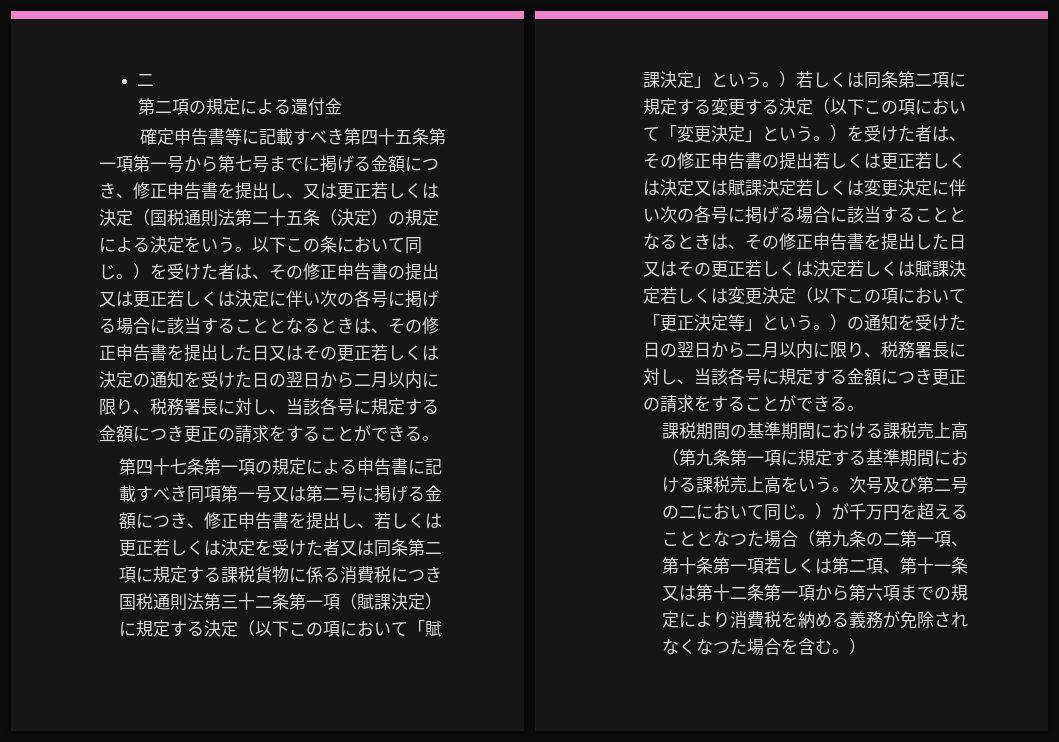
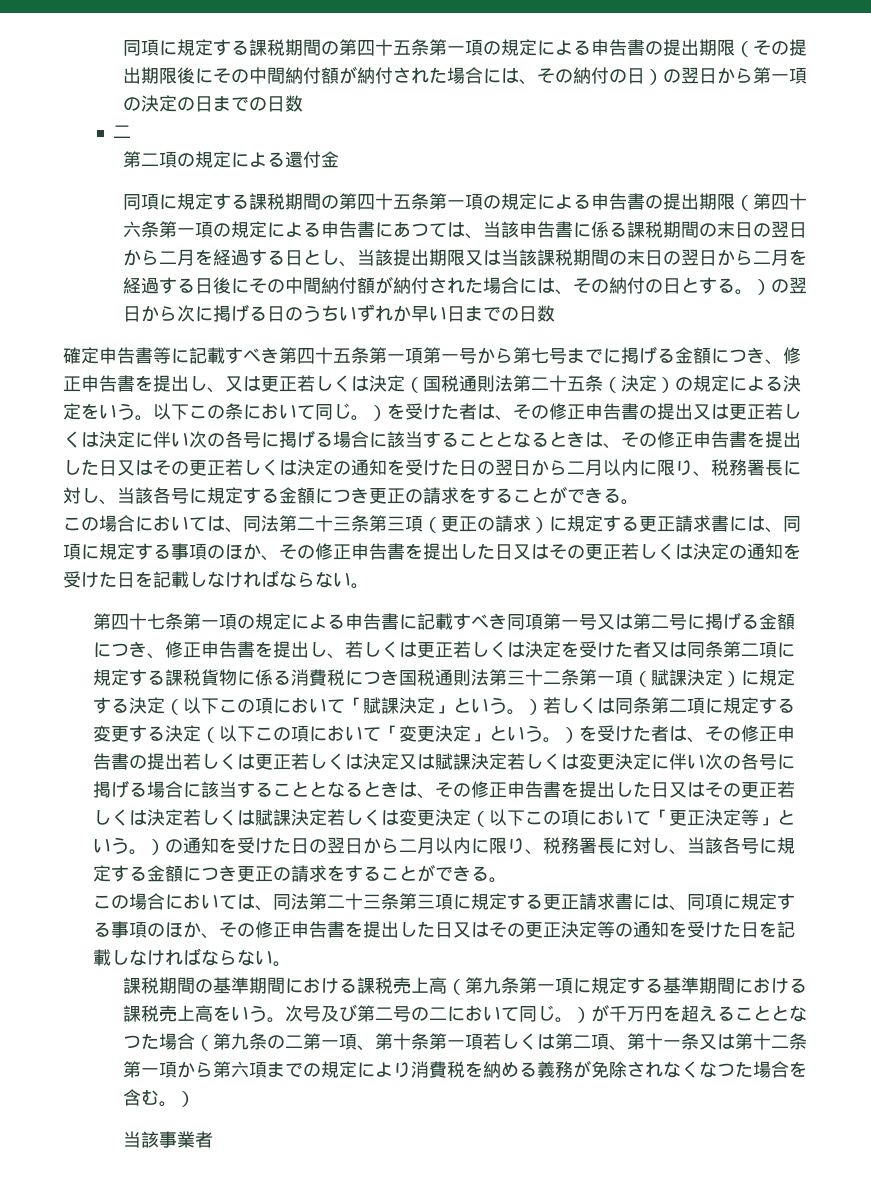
+ 同項に規定する課税期間の第四十五条第一項の規定による申告書の提出期限（その提出期限後にその中間納付額が納付された場合には、その納付の日）の翌日から第一項の決定の日までの日数
+ 同項に規定する課税期間の第四十五条第一項の規定による申告書の提出期限（第四十六条第一項の規定による申告書にあつては、当該申告書に係る課税期間の末日の翌日から二月を経過する日とし、当該提出期限又は当該課税期間の末日の翌日から二月を経過する日後にその中間納付額が納付された場合には、その納付の日とする。）の翌日から次に掲げる日のうちいずれか早い日までの日数
+ この場合においては、同法第二十三条第三項（更正の請求）に規定する更正請求書には、同項に規定する事項のほか、その修正申告書を提出した日又はその更正若しくは決定の通知を受けた日を記載しなければならない。
+ この場合においては、同法第二十三条第三項に規定する更正請求書には、同項に規定する事項のほか、その修正申告書を提出した日又はその更正決定等の通知を受けた日を記載しなければならない。
+ 当該事業者

